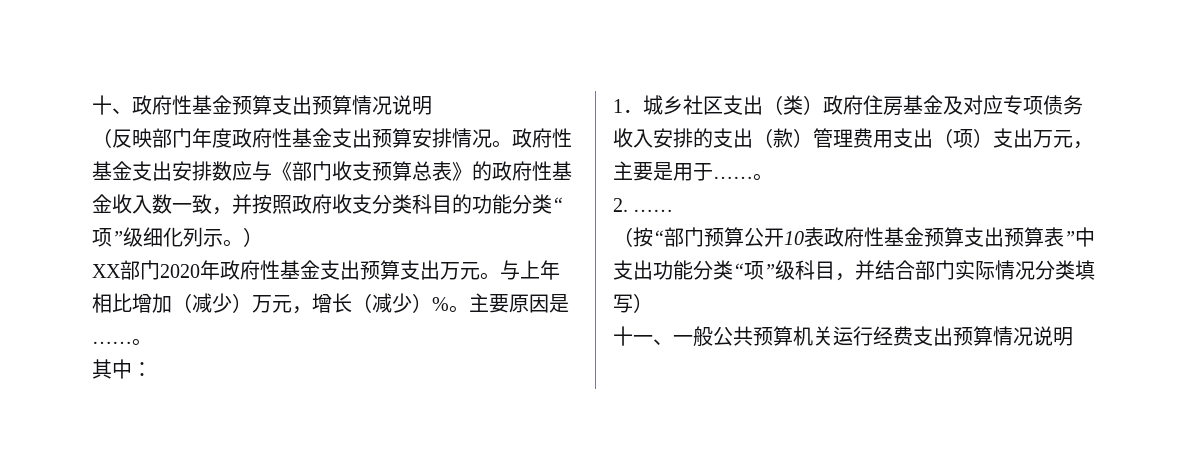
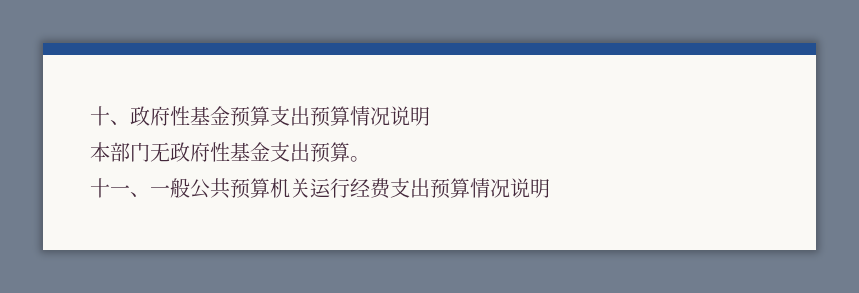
- （反映部门年度政府性基金支出预算安排情况。政府性基金支出安排数应与《部门收支预算总表》的政府性基金收入数一致，并按照政府收支分类科目的功能分类“项”级细化列示。）
- XX部门2020年政府性基金支出预算支出万元。与上年相比增加（减少）万元，增长（减少）%。主要原因是……。
- 其中：
- 1．城乡社区支出（类）政府住房基金及对应专项债务收入安排的支出（款）管理费用支出（项）支出万元，主要是用于……。
- 2. ……
- （按“部门预算公开10表政府性基金预算支出预算表”中支出功能分类“项”级科目，并结合部门实际情况分类填写）
+ 本部门无政府性基金支出预算。

